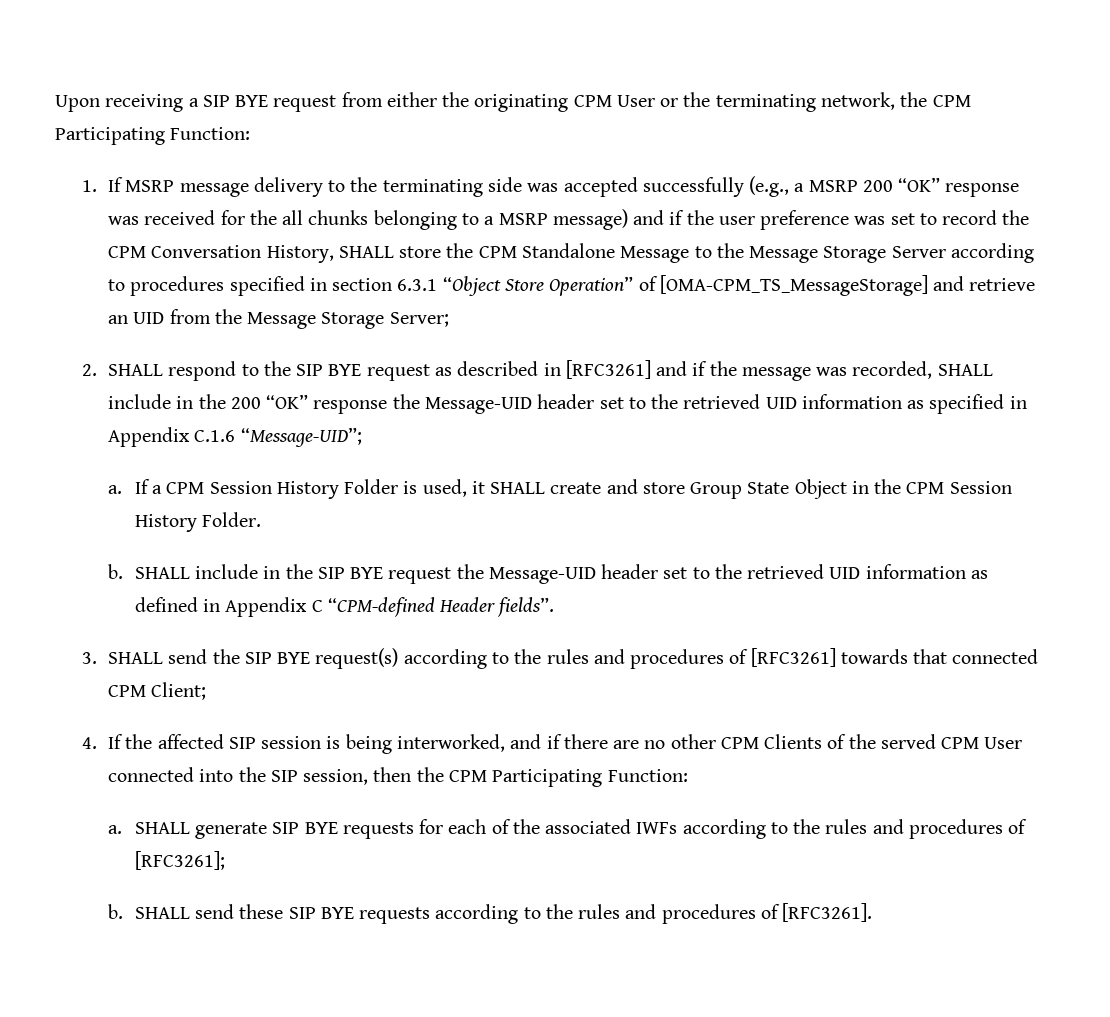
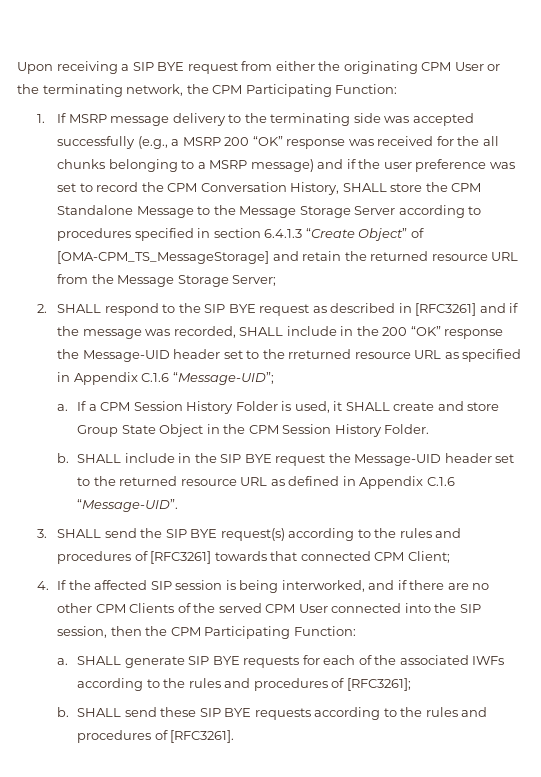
- 1. If MSRP message delivery to the terminating side was accepted successfully (e.g., a MSRP 200 “OK” response was received for the all chunks belonging to a MSRP message) and if the user preference was set to record the CPM Conversation History, SHALL store the CPM Standalone Message to the Message Storage Server according to procedures specified in section 6.3.1 “Object Store Operation” of [OMA-CPM_TS_MessageStorage] and retrieve an UID from the Message Storage Server;
+ 1. If MSRP message delivery to the terminating side was accepted successfully (e.g., a MSRP 200 “OK” response was received for the all chunks belonging to a MSRP message) and if the user preference was set to record the CPM Conversation History, SHALL store the CPM Standalone Message to the Message Storage Server according to procedures specified in section 6.4.1.3 “Create Object” of [OMA-CPM_TS_MessageStorage] and retain the returned resource URL from the Message Storage Server;
- 2. SHALL respond to the SIP BYE request as described in [RFC3261] and if the message was recorded, SHALL include in the 200 “OK” response the Message-UID header set to the retrieved UID information as specified in Appendix C.1.6 “Message-UID”;
+ 2. SHALL respond to the SIP BYE request as described in [RFC3261] and if the message was recorded, SHALL include in the 200 “OK” response the Message-UID header set to the rreturned resource URL as specified in Appendix C.1.6 “Message-UID”;
- SHALL include in the SIP BYE request the Message-UID header set to the retrieved UID information as defined in Appendix C “CPM-defined Header fields”.
+ SHALL include in the SIP BYE request the Message-UID header set to the returned resource URL as defined in Appendix C.1.6 “Message-UID”.

